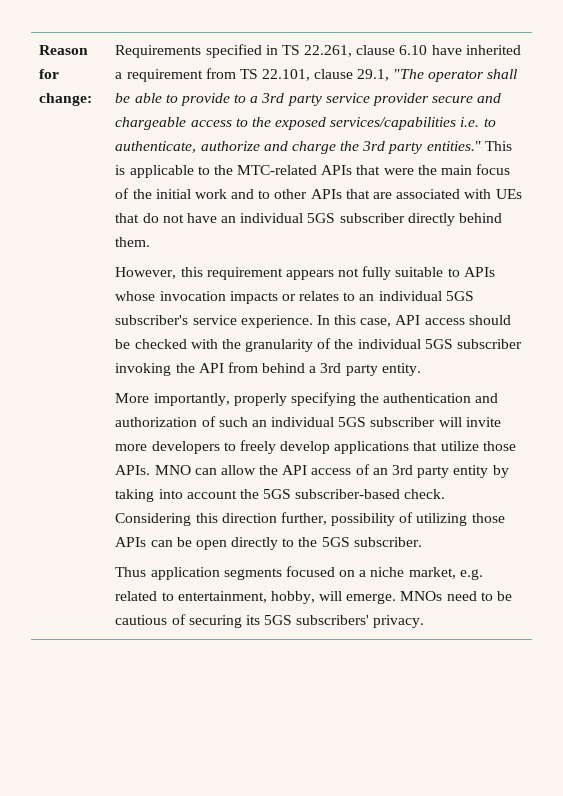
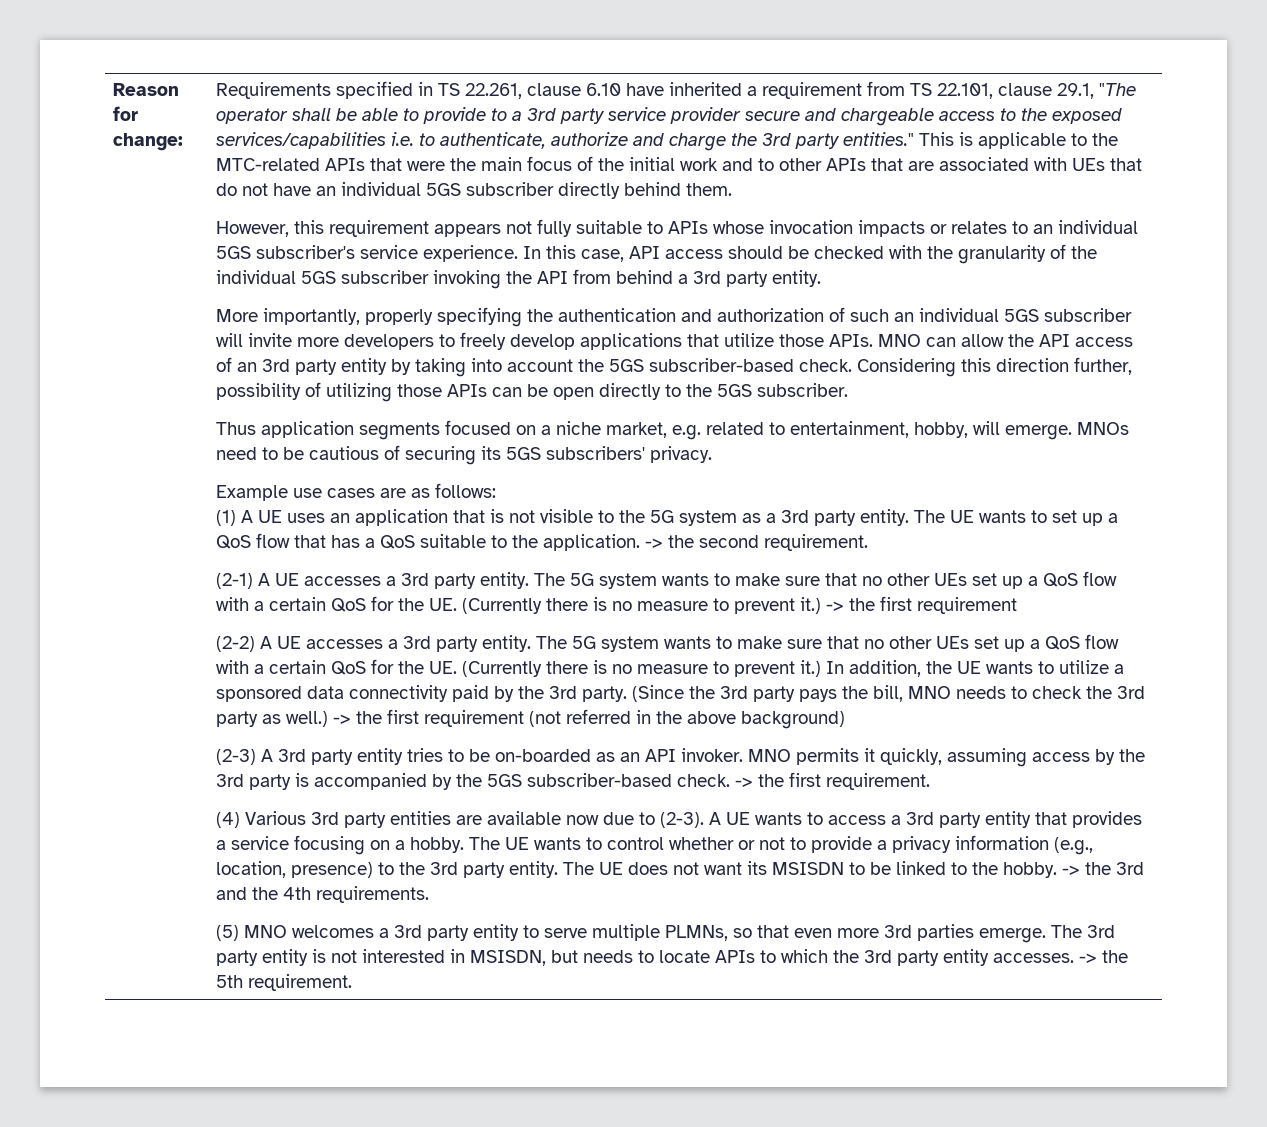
+ Example use cases are as follows:
+ (1) A UE uses an application that is not visible to the 5G system as a 3rd party entity. The UE wants to set up a QoS flow that has a QoS suitable to the application. -> the second requirement.
+ (2-1) A UE accesses a 3rd party entity. The 5G system wants to make sure that no other UEs set up a QoS flow with a certain QoS for the UE. (Currently there is no measure to prevent it.) -> the first requirement
+ (2-2) A UE accesses a 3rd party entity. The 5G system wants to make sure that no other UEs set up a QoS flow with a certain QoS for the UE. (Currently there is no measure to prevent it.) In addition, the UE wants to utilize a sponsored data connectivity paid by the 3rd party. (Since the 3rd party pays the bill, MNO needs to check the 3rd party as well.) -> the first requirement (not referred in the above background)
+ (2-3) A 3rd party entity tries to be on-boarded as an API invoker. MNO permits it quickly, assuming access by the 3rd party is accompanied by the 5GS subscriber-based check. -> the first requirement.
+ (4) Various 3rd party entities are available now due to (2-3). A UE wants to access a 3rd party entity that provides a service focusing on a hobby. The UE wants to control whether or not to provide a privacy information (e.g., location, presence) to the 3rd party entity. The UE does not want its MSISDN to be linked to the hobby. -> the 3rd and the 4th requirements.
+ (5) MNO welcomes a 3rd party entity to serve multiple PLMNs, so that even more 3rd parties emerge. The 3rd party entity is not interested in MSISDN, but needs to locate APIs to which the 3rd party entity accesses. -> the 5th requirement.

